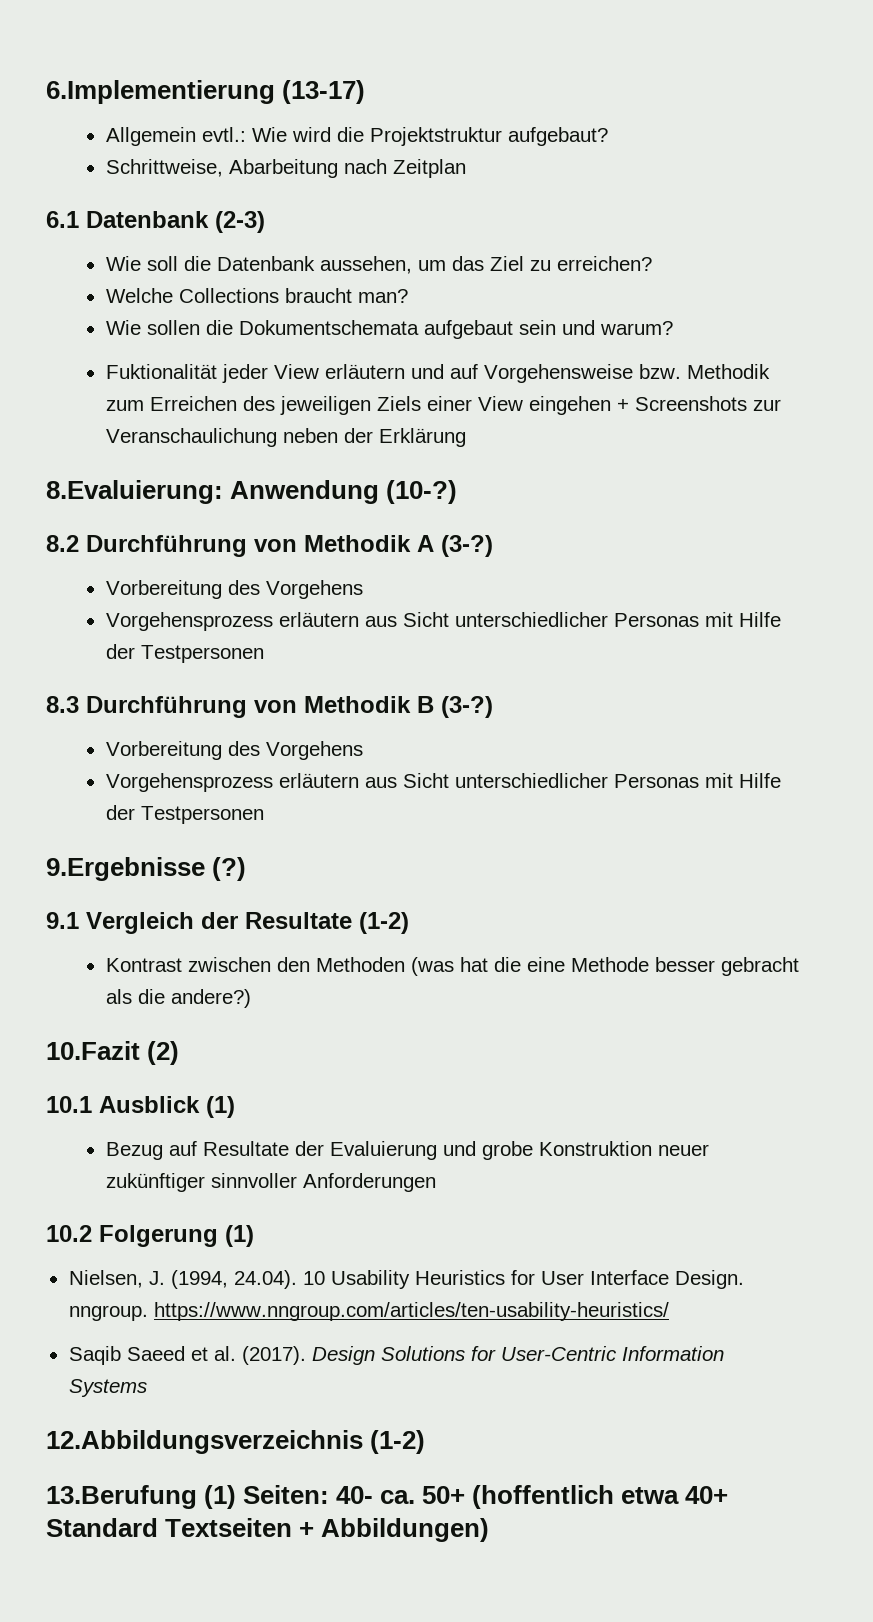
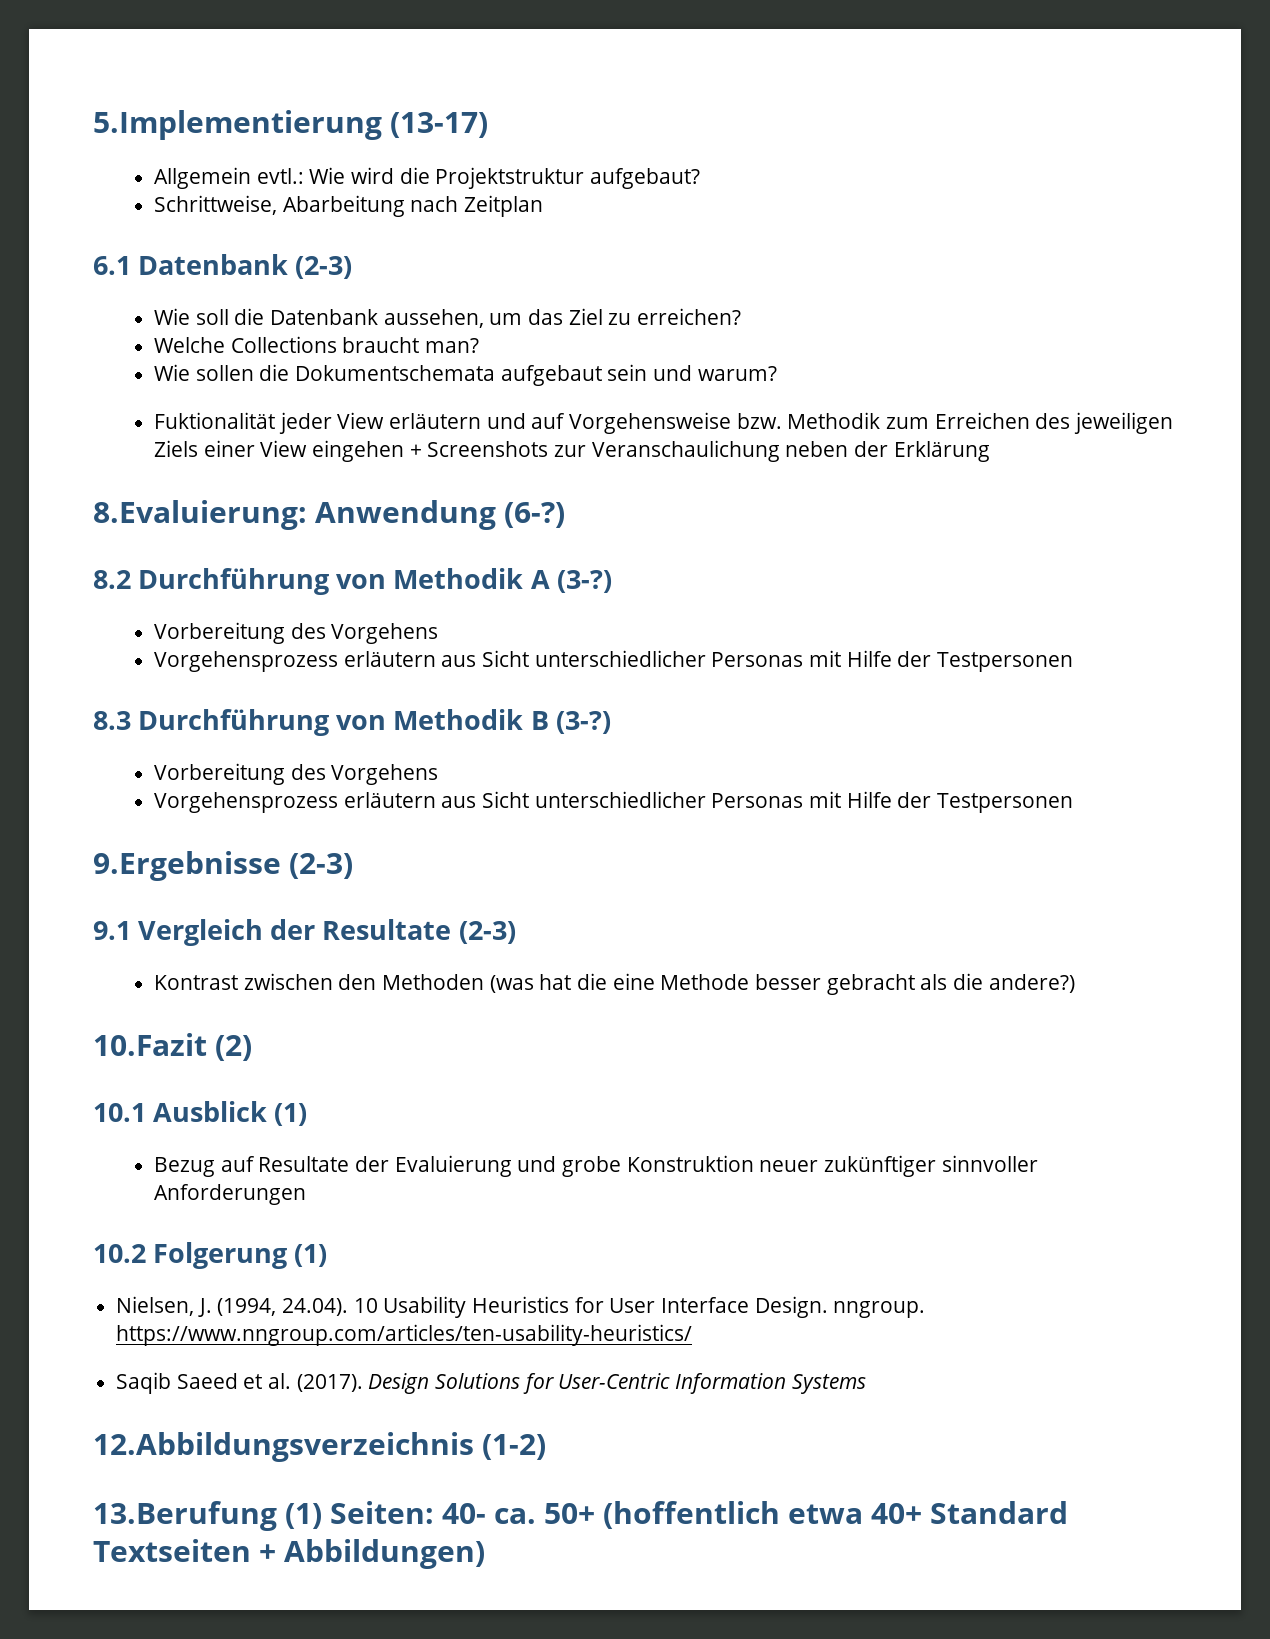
- 6.Implementierung (13-17)
+ 5.Implementierung (13-17)
- 8.Evaluierung: Anwendung (10-?)
+ 8.Evaluierung: Anwendung (6-?)
- 9.Ergebnisse (?)
+ 9.Ergebnisse (2-3)
- 9.1 Vergleich der Resultate (1-2)
+ 9.1 Vergleich der Resultate (2-3)

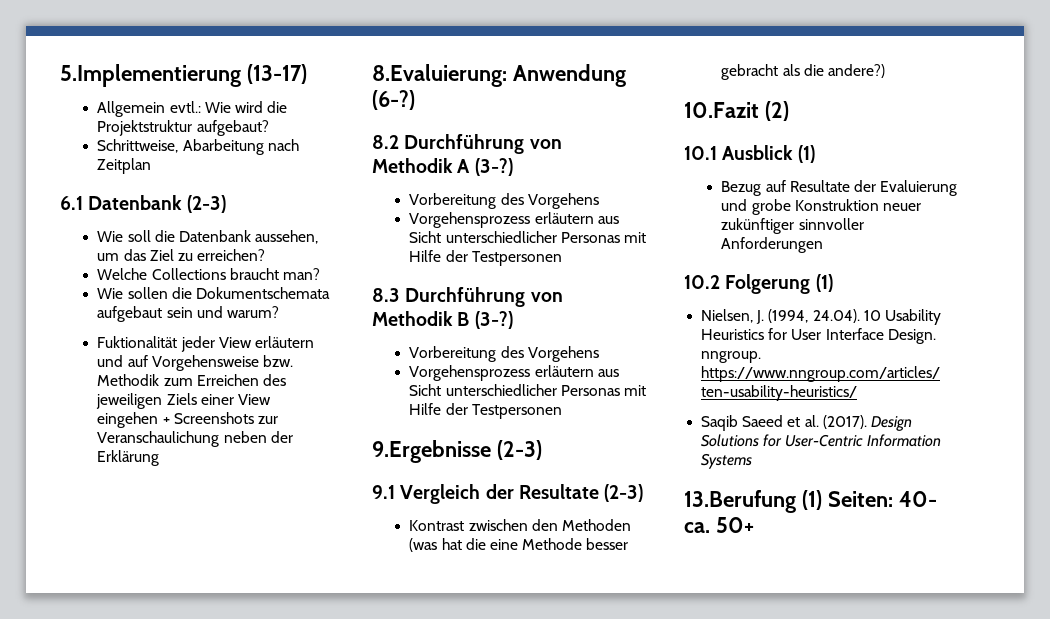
- 12.Abbildungsverzeichnis (1-2)
- 13.Berufung (1) Seiten: 40- ca. 50+ (hoffentlich etwa 40+ Standard Textseiten + Abbildungen)
+ 13.Berufung (1) Seiten: 40- ca. 50+

